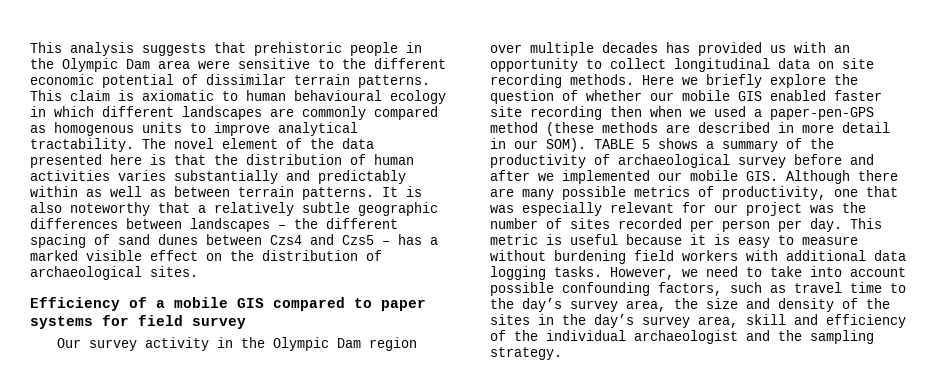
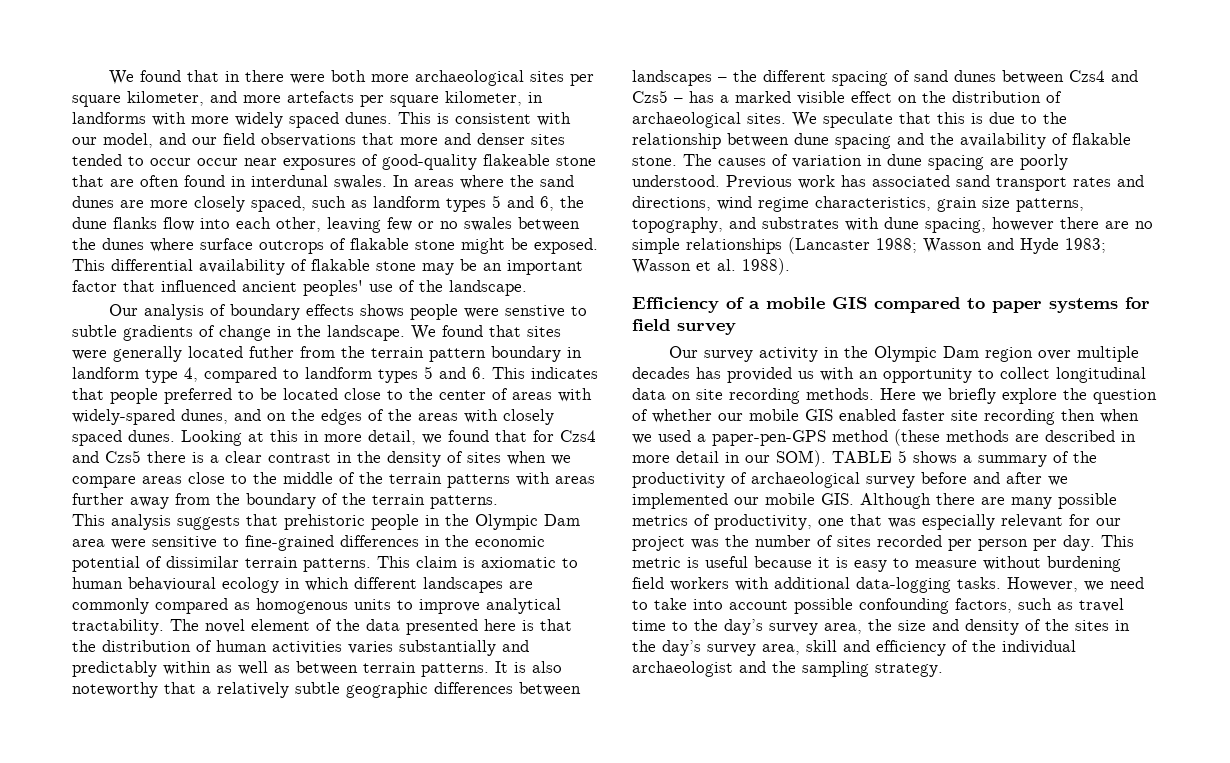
+ We found that in there were both more archaeological sites per square kilometer, and more artefacts per square kilometer, in landforms with more widely spaced dunes. This is consistent with our model, and our field observations that more and denser sites tended to occur occur near exposures of good-quality flakeable stone that are often found in interdunal swales. In areas where the sand dunes are more closely spaced, such as landform types 5 and 6, the dune flanks flow into each other, leaving few or no swales between the dunes where surface outcrops of flakable stone might be exposed. This differential availability of flakable stone may be an important factor that influenced ancient peoples' use of the landscape.
+ Our analysis of boundary effects shows people were senstive to subtle gradients of change in the landscape. We found that sites were generally located futher from the terrain pattern boundary in landform type 4, compared to landform types 5 and 6. This indicates that people preferred to be located close to the center of areas with widely-spared dunes, and on the edges of the areas with closely spaced dunes. Looking at this in more detail, we found that for Czs4 and Czs5 there is a clear contrast in the density of sites when we compare areas close to the middle of the terrain patterns with areas further away from the boundary of the terrain patterns.
- This analysis suggests that prehistoric people in the Olympic Dam area were sensitive to the different economic potential of dissimilar terrain patterns.
+ This analysis suggests that prehistoric people in the Olympic Dam area were sensitive to fine-grained differences in the economic potential of dissimilar terrain patterns.
+ We speculate that this is due to the relationship between dune spacing and the availability of flakable stone. The causes of variation in dune spacing are poorly understood. Previous work has associated sand transport rates and directions, wind regime characteristics, grain size patterns, topography, and substrates with dune spacing, however there are no simple relationships (Lancaster 1988; Wasson and Hyde 1983; Wasson et al. 1988).
- This metric is useful because it is easy to measure without burdening field workers with additional data logging tasks.
+ This metric is useful because it is easy to measure without burdening field workers with additional data-logging tasks.

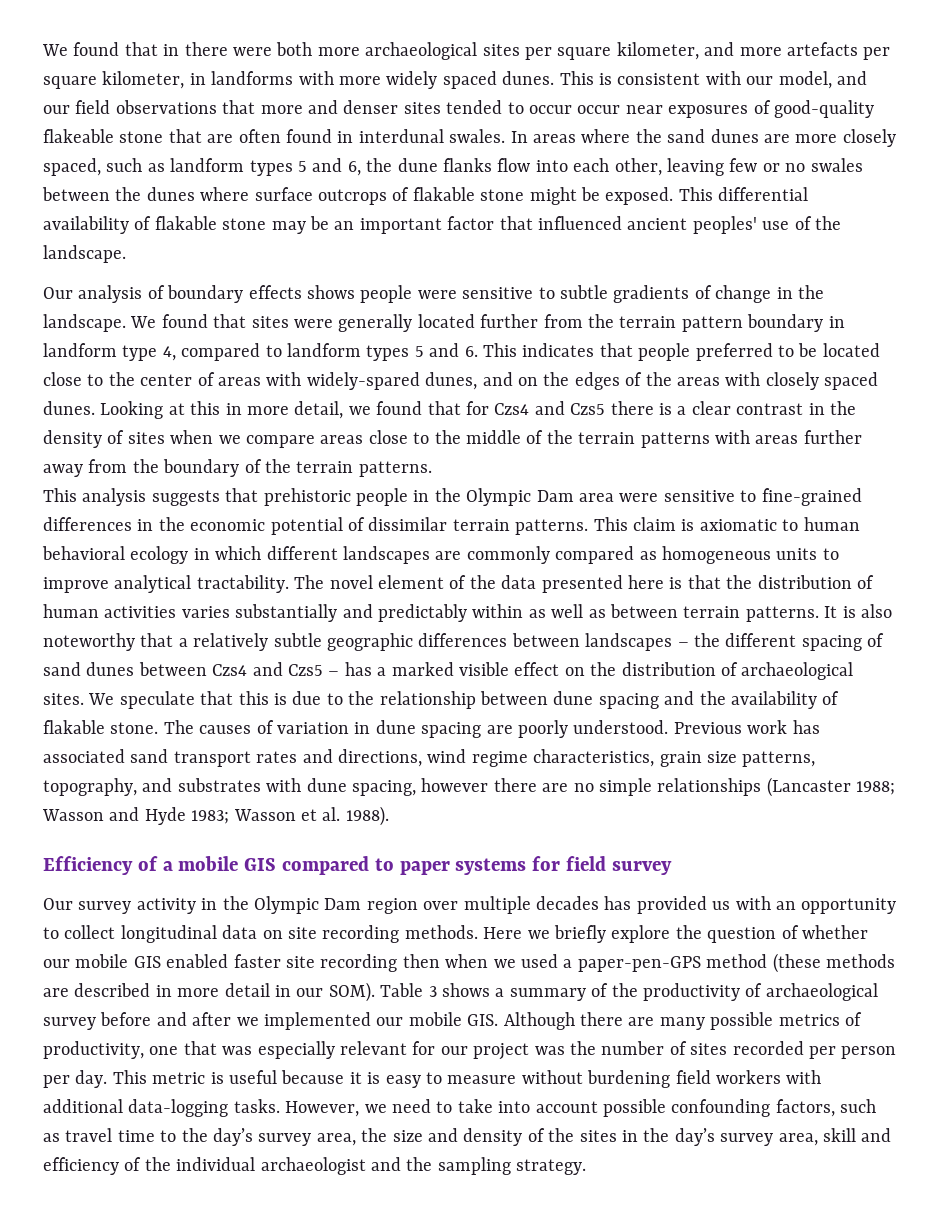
- Our analysis of boundary effects shows people were senstive to subtle gradients of change in the landscape.
+ Our analysis of boundary effects shows people were sensitive to subtle gradients of change in the landscape.
- We found that sites were generally located futher from the terrain pattern boundary in landform type 4, compared to landform types 5 and 6. This indicates that people preferred to be located close to the center of areas with widely-spared dunes, and on the edges of the areas with closely spaced dunes.
+ We found that sites were generally located further from the terrain pattern boundary in landform type 4, compared to landform types 5 and 6. This indicates that people preferred to be located close to the center of areas with widely-spared dunes, and on the edges of the areas with closely spaced dunes.
- This claim is axiomatic to human behavioural ecology in which different landscapes are commonly compared as homogenous units to improve analytical tractability.
+ This claim is axiomatic to human behavioral ecology in which different landscapes are commonly compared as homogeneous units to improve analytical tractability.
- TABLE 5 shows a summary of the productivity of archaeological survey before and after we implemented our mobile GIS. Although there are many possible metrics of productivity, one that was especially relevant for our project was the number of sites recorded per person per day.
+ Table 3 shows a summary of the productivity of archaeological survey before and after we implemented our mobile GIS. Although there are many possible metrics of productivity, one that was especially relevant for our project was the number of sites recorded per person per day.

